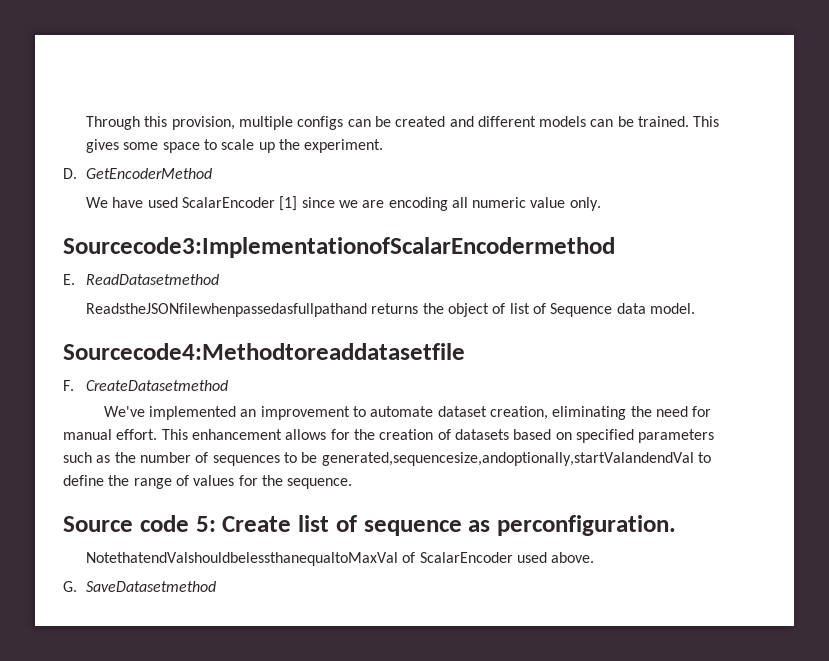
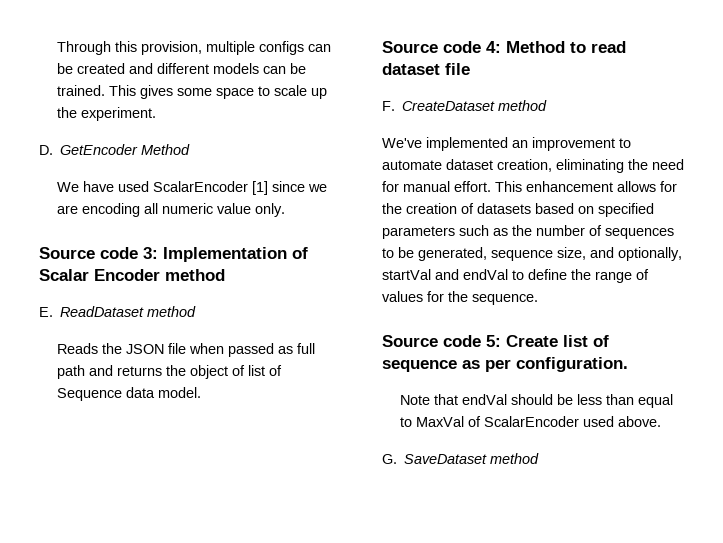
- D. GetEncoderMethod
+ D. GetEncoder Method
- Sourcecode3:ImplementationofScalarEncodermethod
- E. ReadDatasetmethod
- ReadstheJSONfilewhenpassedasfullpathand returns the object of list of Sequence data model.
+ Source code 3: Implementation of Scalar Encoder method
+ E. ReadDataset method
+ Reads the JSON file when passed as full path and returns the object of list of Sequence data model.
- Sourcecode4:Methodtoreaddatasetfile
+ Source code 4: Method to read dataset file
- F. CreateDatasetmethod
+ F. CreateDataset method
- This enhancement allows for the creation of datasets based on specified parameters such as the number of sequences to be generated,sequencesize,andoptionally,startValandendVal to define the range of values for the sequence.
+ This enhancement allows for the creation of datasets based on specified parameters such as the number of sequences to be generated, sequence size, and optionally, startVal and endVal to define the range of values for the sequence.
- Source code 5: Create list of sequence as perconfiguration.
- NotethatendValshouldbelessthanequaltoMaxVal of ScalarEncoder used above.
+ Source code 5: Create list of sequence as per configuration.
+ Note that endVal should be less than equal to MaxVal of ScalarEncoder used above.
- G. SaveDatasetmethod
+ G. SaveDataset method

